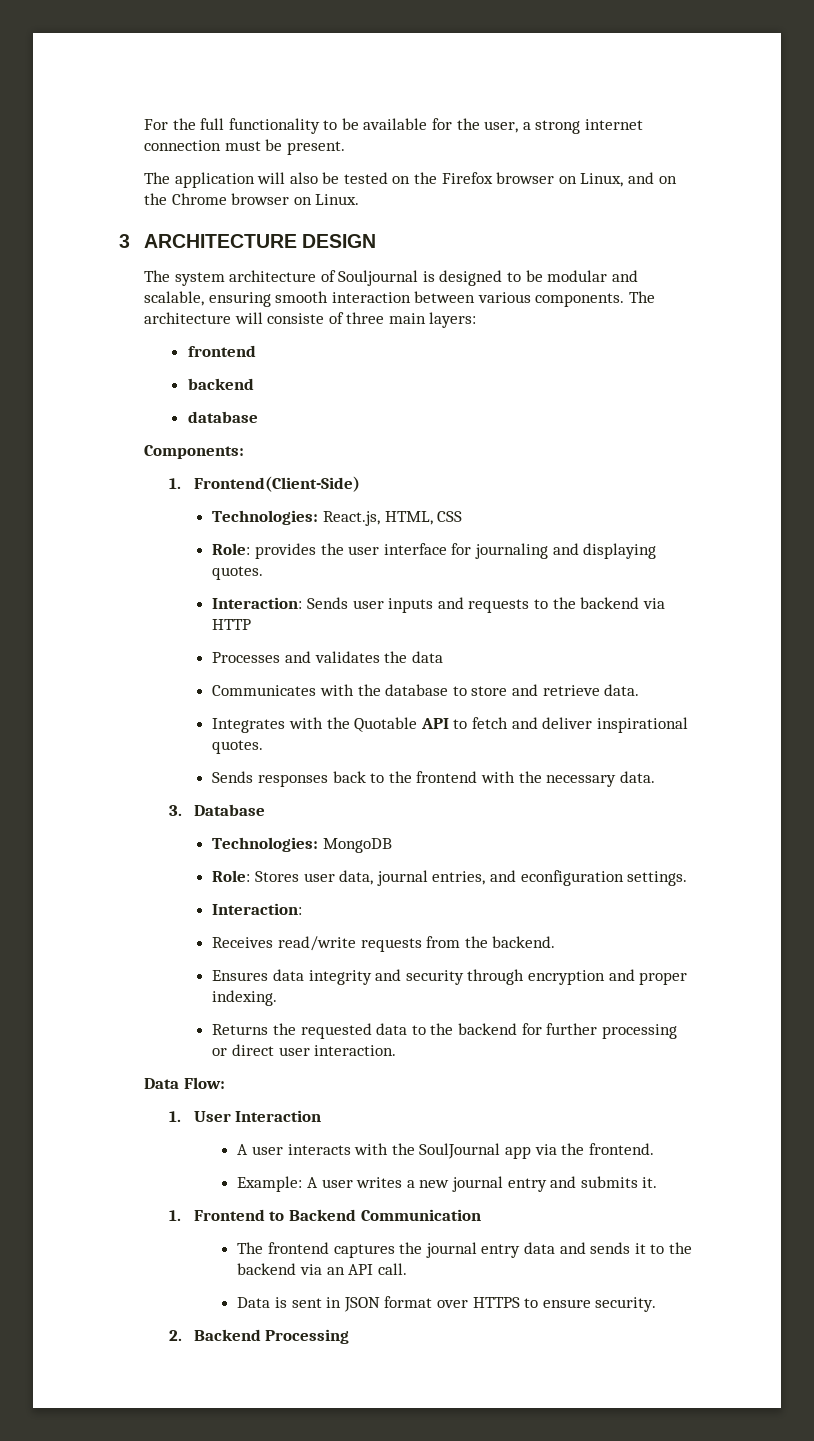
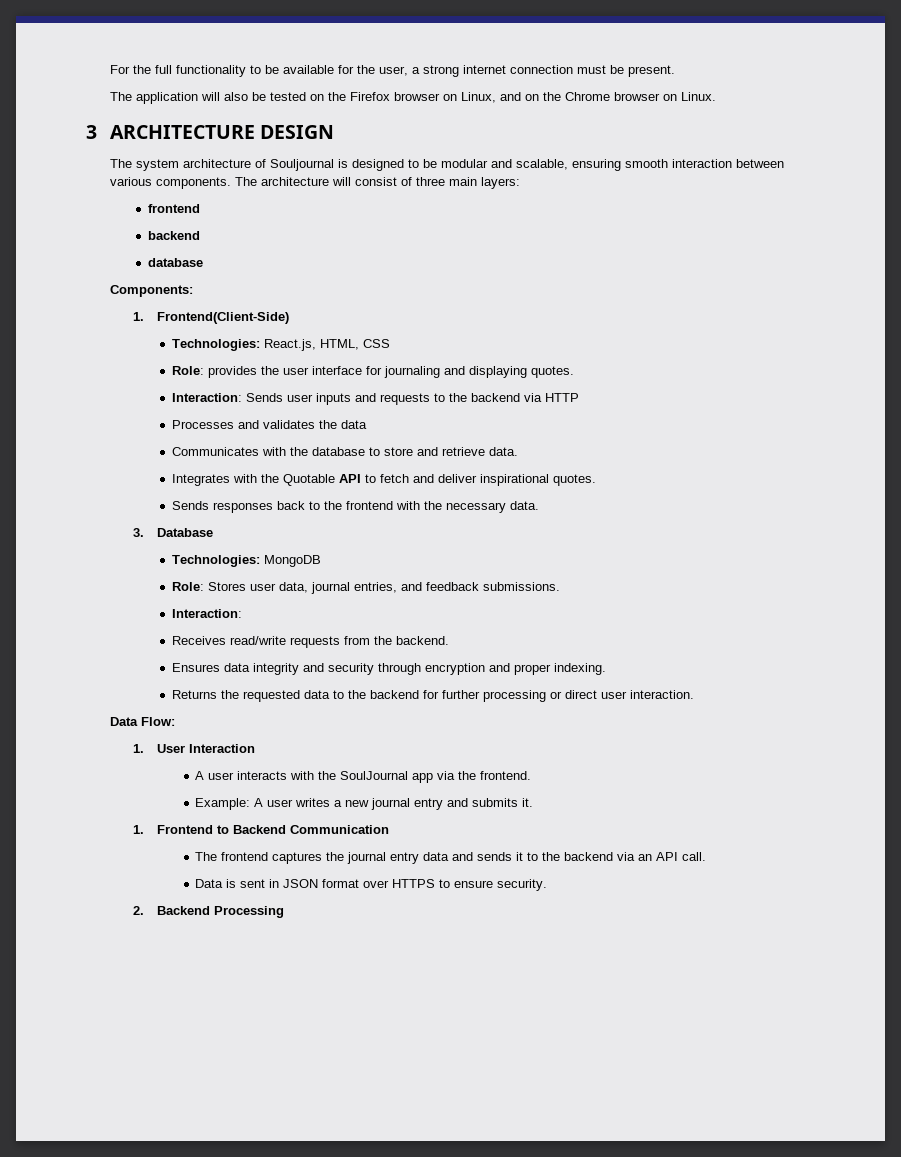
- The architecture will consiste of three main layers:
+ The architecture will consist of three main layers:
- Role: Stores user data, journal entries, and econfiguration settings.
+ Role: Stores user data, journal entries, and feedback submissions.

